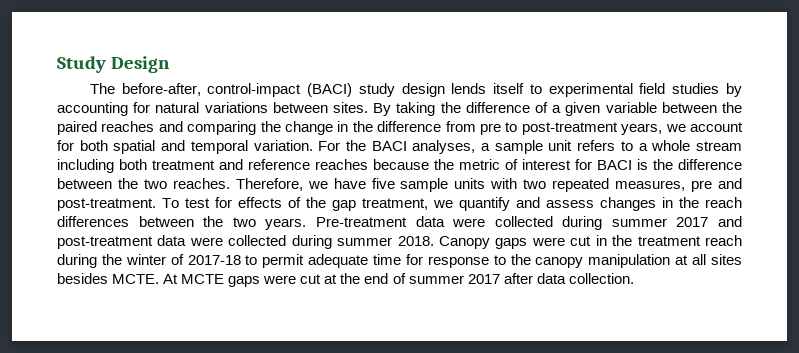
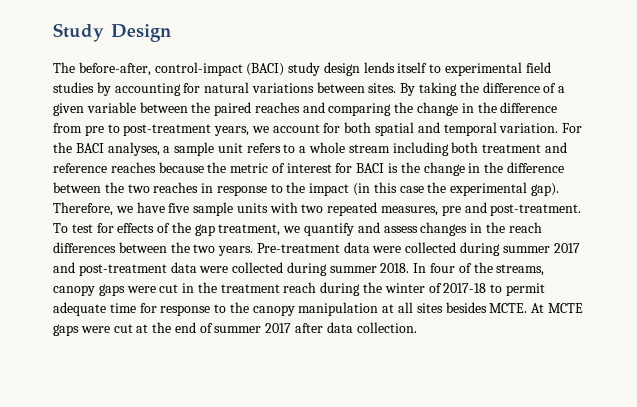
- For the BACI analyses, a sample unit refers to a whole stream including both treatment and reference reaches because the metric of interest for BACI is the difference between the two reaches.
+ For the BACI analyses, a sample unit refers to a whole stream including both treatment and reference reaches because the metric of interest for BACI is the change in the difference between the two reaches in response to the impact (in this case the experimental gap).
- Canopy gaps were cut in the treatment reach during the winter of 2017-18 to permit adequate time for response to the canopy manipulation at all sites besides MCTE.
+ In four of the streams, canopy gaps were cut in the treatment reach during the winter of 2017-18 to permit adequate time for response to the canopy manipulation at all sites besides MCTE.

